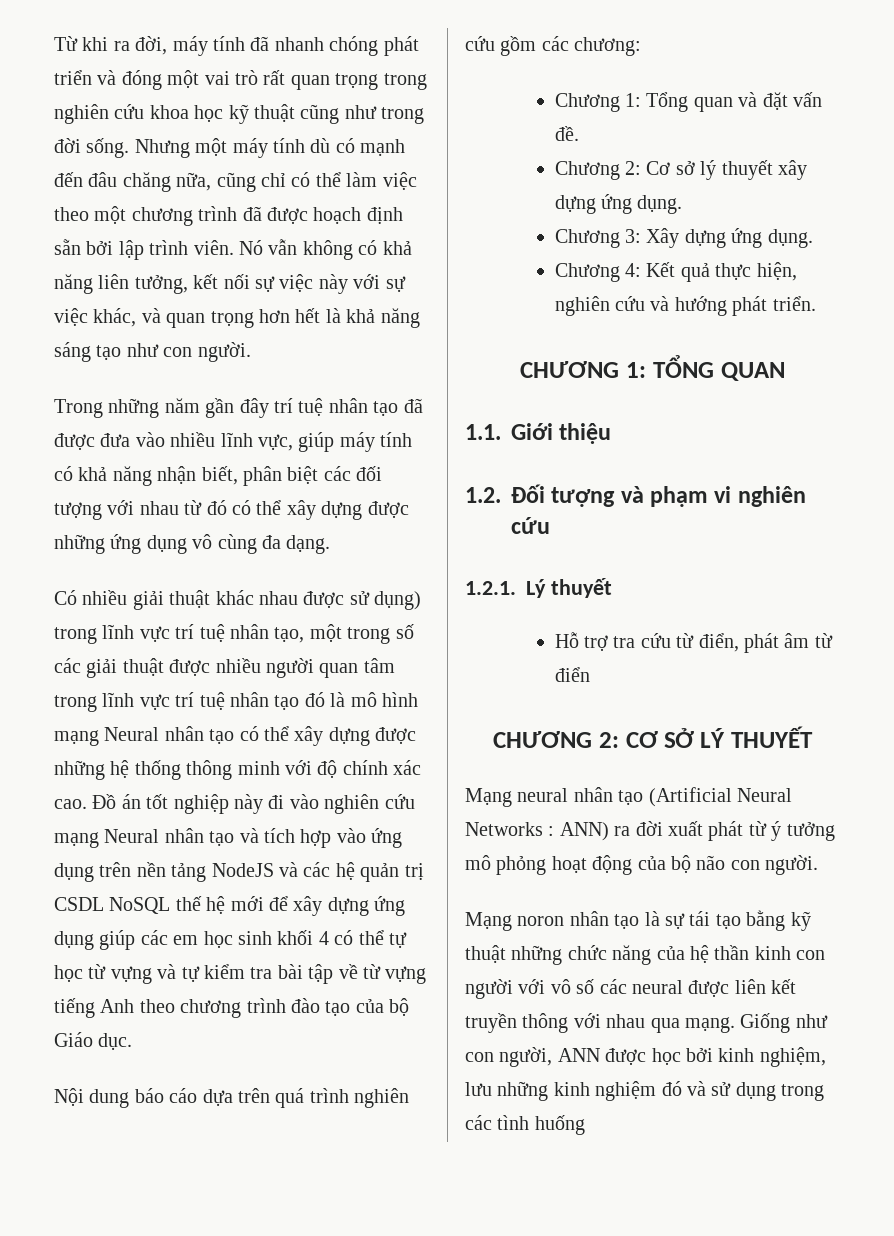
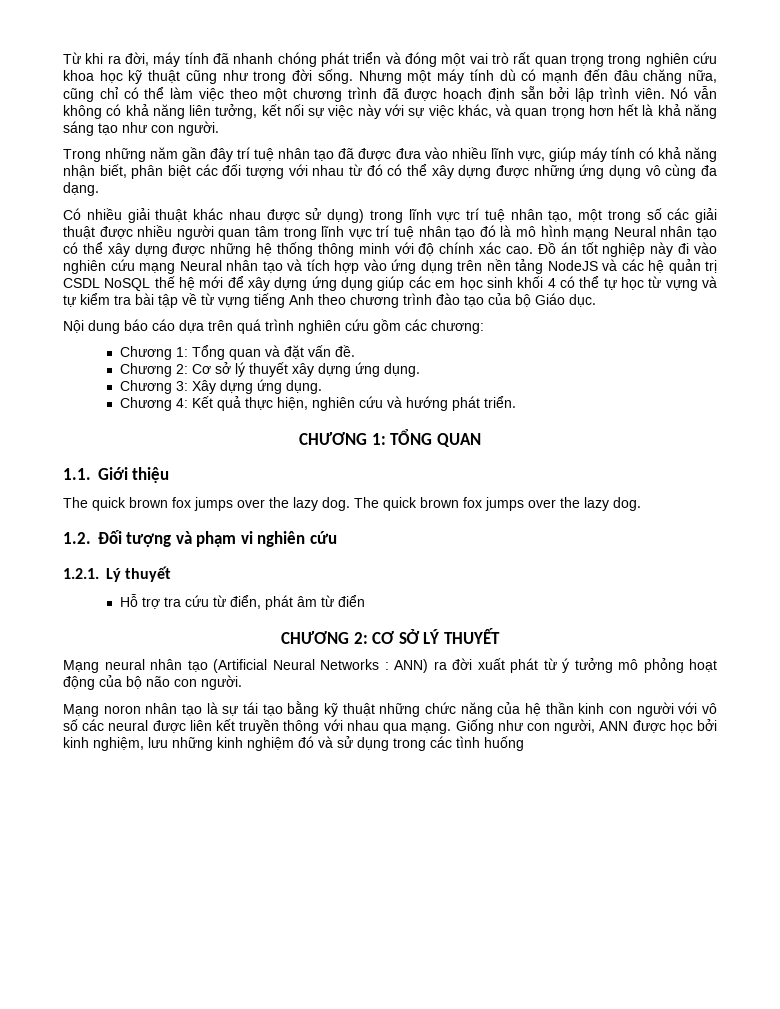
+ The quick brown fox jumps over the lazy dog. The quick brown fox jumps over the lazy dog.

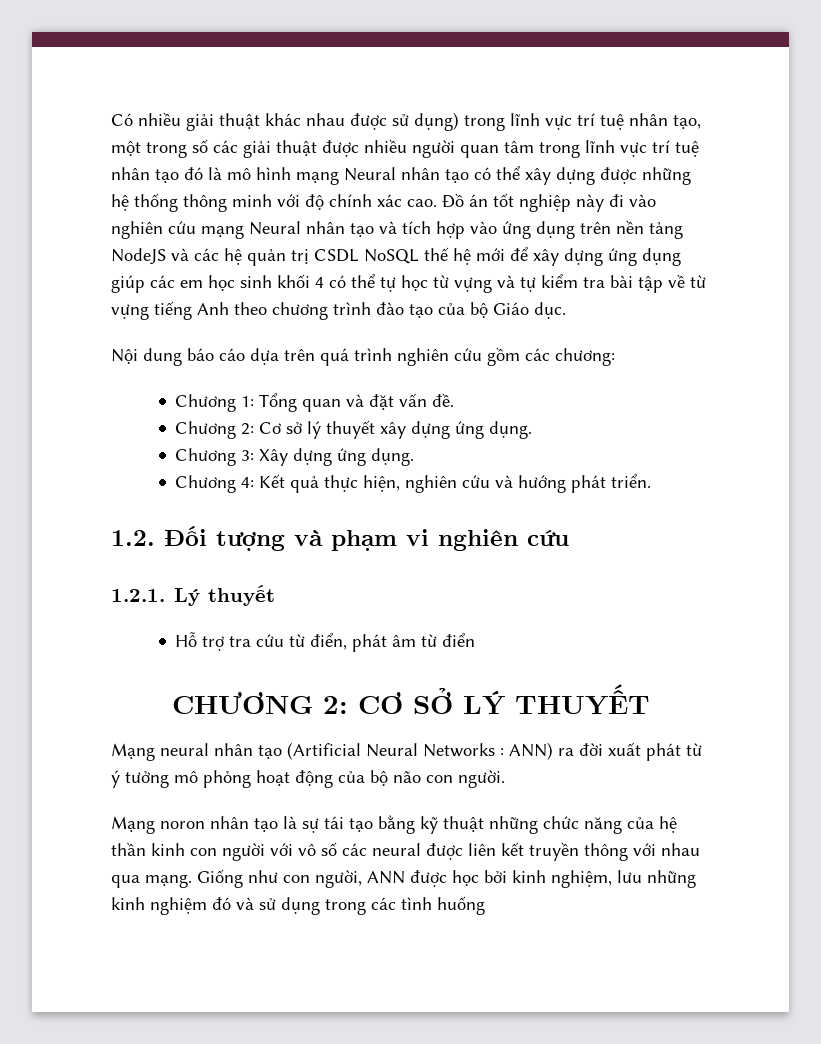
- Từ khi ra đời, máy tính đã nhanh chóng phát triển và đóng một vai trò rất quan trọng trong nghiên cứu khoa học kỹ thuật cũng như trong đời sống. Nhưng một máy tính dù có mạnh đến đâu chăng nữa, cũng chỉ có thể làm việc theo một chương trình đã được hoạch định sẵn bởi lập trình viên. Nó vẫn không có khả năng liên tưởng, kết nối sự việc này với sự việc khác, và quan trọng hơn hết là khả năng sáng tạo như con người.
- Trong những năm gần đây trí tuệ nhân tạo đã được đưa vào nhiều lĩnh vực, giúp máy tính có khả năng nhận biết, phân biệt các đối tượng với nhau từ đó có thể xây dựng được những ứng dụng vô cùng đa dạng.
- CHƯƠNG 1: TỔNG QUAN
- 1.1. Giới thiệu
- The quick brown fox jumps over the lazy dog. The quick brown fox jumps over the lazy dog.

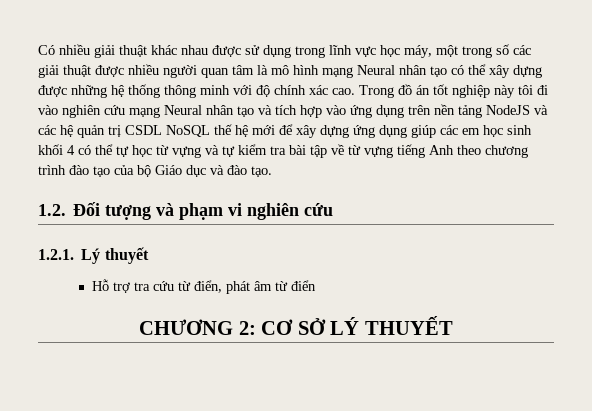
- Có nhiều giải thuật khác nhau được sử dụng) trong lĩnh vực trí tuệ nhân tạo, một trong số các giải thuật được nhiều người quan tâm trong lĩnh vực trí tuệ nhân tạo đó là mô hình mạng Neural nhân tạo có thể xây dựng được những hệ thống thông minh với độ chính xác cao.
+ Có nhiều giải thuật khác nhau được sử dụng trong lĩnh vực học máy, một trong số các giải thuật được nhiều người quan tâm là mô hình mạng Neural nhân tạo có thể xây dựng được những hệ thống thông minh với độ chính xác cao.
- Đồ án tốt nghiệp này đi vào nghiên cứu mạng Neural nhân tạo và tích hợp vào ứng dụng trên nền tảng NodeJS và các hệ quản trị CSDL NoSQL thế hệ mới để xây dựng ứng dụng giúp các em học sinh khối 4 có thể tự học từ vựng và tự kiểm tra bài tập về từ vựng tiếng Anh theo chương trình đào tạo của bộ Giáo dục.
- Nội dung báo cáo dựa trên quá trình nghiên cứu gồm các chương:
- Chương 1: Tổng quan và đặt vấn đề.
- Chương 2: Cơ sở lý thuyết xây dựng ứng dụng.
- Chương 3: Xây dựng ứng dụng.
- Chương 4: Kết quả thực hiện, nghiên cứu và hướng phát triển.
+ Trong đồ án tốt nghiệp này tôi đi vào nghiên cứu mạng Neural nhân tạo và tích hợp vào ứng dụng trên nền tảng NodeJS và các hệ quản trị CSDL NoSQL thế hệ mới để xây dựng ứng dụng giúp các em học sinh khối 4 có thể tự học từ vựng và tự kiểm tra bài tập về từ vựng tiếng Anh theo chương trình đào tạo của bộ Giáo dục và đào tạo.
- Mạng neural nhân tạo (Artificial Neural Networks : ANN) ra đời xuất phát từ ý tưởng mô phỏng hoạt động của bộ não con người.
- Mạng noron nhân tạo là sự tái tạo bằng kỹ thuật những chức năng của hệ thần kinh con người với vô số các neural được liên kết truyền thông với nhau qua mạng. Giống như con người, ANN được học bởi kinh nghiệm, lưu những kinh nghiệm đó và sử dụng trong các tình huống

